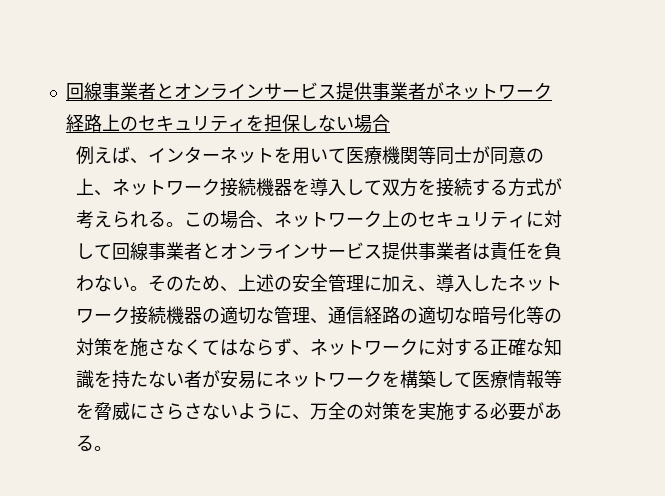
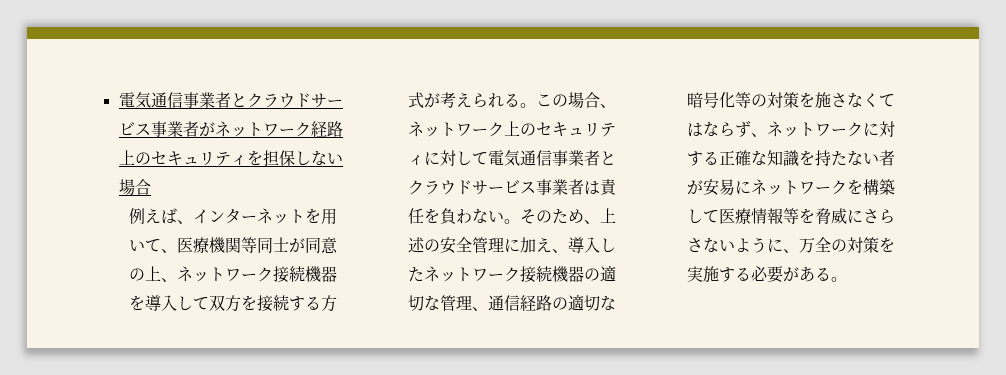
- 回線事業者とオンラインサービス提供事業者がネットワーク経路上のセキュリティを担保しない場合
+ 電気通信事業者とクラウドサービス事業者がネットワーク経路上のセキュリティを担保しない場合
- 例えば、インターネットを用いて医療機関等同士が同意の上、ネットワーク接続機器を導入して双方を接続する方式が考えられる。
+ 例えば、インターネットを用いて、医療機関等同士が同意の上、ネットワーク接続機器を導入して双方を接続する方式が考えられる。
- この場合、ネットワーク上のセキュリティに対して回線事業者とオンラインサービス提供事業者は責任を負わない。
+ この場合、ネットワーク上のセキュリティに対して電気通信事業者とクラウドサービス事業者は責任を負わない。

